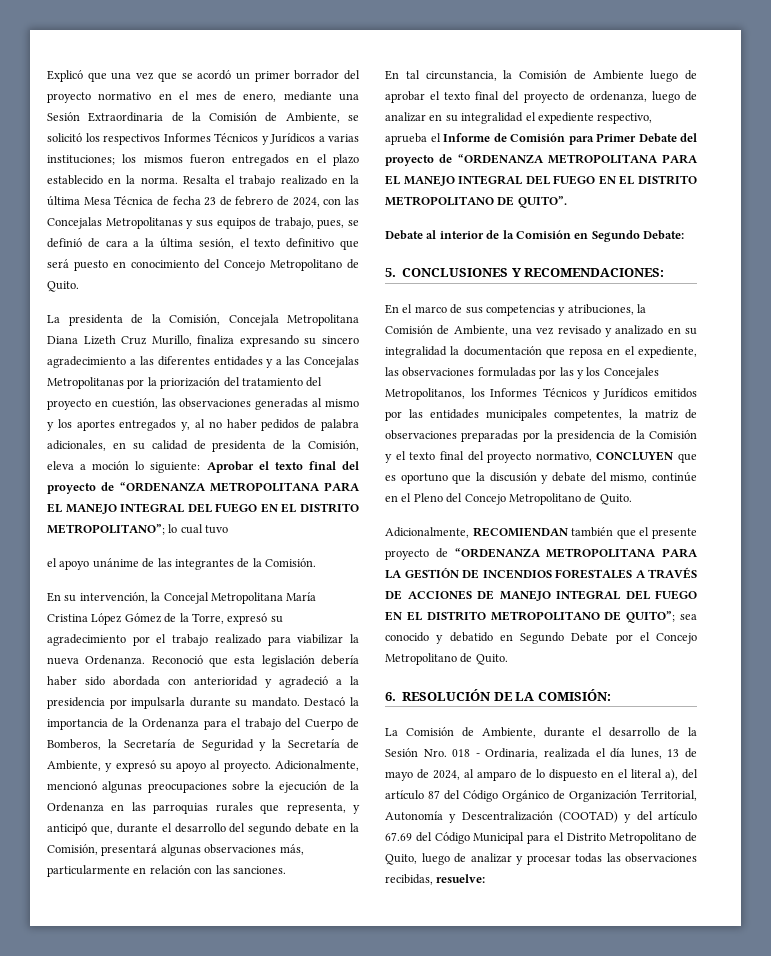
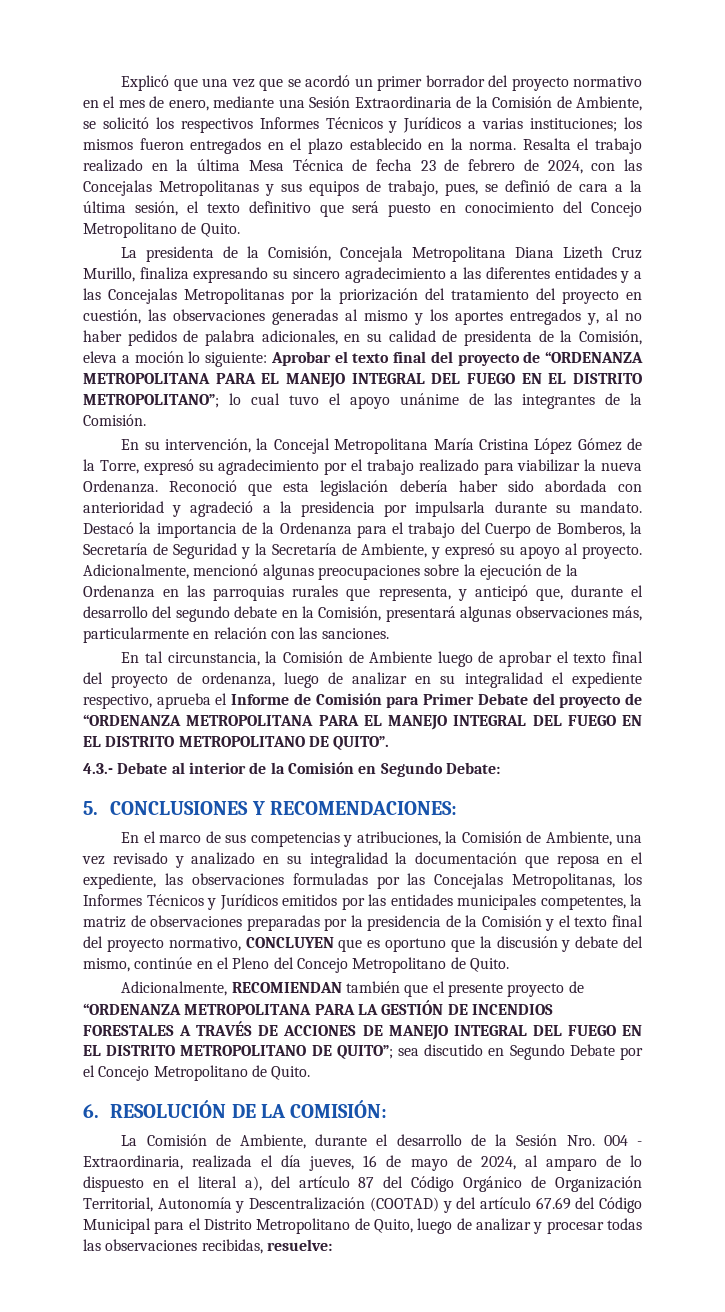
- lo cual tuvo
- el apoyo unánime de las integrantes de la Comisión.
+ lo cual tuvo el apoyo unánime de las integrantes de la Comisión.
- Debate al interior de la Comisión en Segundo Debate:
+ 4.3.- Debate al interior de la Comisión en Segundo Debate:
- En el marco de sus competencias y atribuciones, la Comisión de Ambiente, una vez revisado y analizado en su integralidad la documentación que reposa en el expediente, las observaciones formuladas por las y los Concejales Metropolitanos, los Informes Técnicos y Jurídicos emitidos por las entidades municipales competentes, la matriz de observaciones preparadas por la presidencia de la Comisión y el texto final del proyecto normativo, CONCLUYEN que es oportuno que la discusión y debate del mismo, continúe en el Pleno del Concejo Metropolitano de Quito.
+ En el marco de sus competencias y atribuciones, la Comisión de Ambiente, una vez revisado y analizado en su integralidad la documentación que reposa en el expediente, las observaciones formuladas por las Concejalas Metropolitanas, los Informes Técnicos y Jurídicos emitidos por las entidades municipales competentes, la matriz de observaciones preparadas por la presidencia de la Comisión y el texto final del proyecto normativo, CONCLUYEN que es oportuno que la discusión y debate del mismo, continúe en el Pleno del Concejo Metropolitano de Quito.
- Adicionalmente, RECOMIENDAN también que el presente proyecto de “ORDENANZA METROPOLITANA PARA LA GESTIÓN DE INCENDIOS FORESTALES A TRAVÉS DE ACCIONES DE MANEJO INTEGRAL DEL FUEGO EN EL DISTRITO METROPOLITANO DE QUITO”; sea conocido y debatido en Segundo Debate por el Concejo Metropolitano de Quito.
+ Adicionalmente, RECOMIENDAN también que el presente proyecto de “ORDENANZA METROPOLITANA PARA LA GESTIÓN DE INCENDIOS FORESTALES A TRAVÉS DE ACCIONES DE MANEJO INTEGRAL DEL FUEGO EN EL DISTRITO METROPOLITANO DE QUITO”; sea discutido en Segundo Debate por el Concejo Metropolitano de Quito.
- La Comisión de Ambiente, durante el desarrollo de la Sesión Nro. 018 - Ordinaria, realizada el día lunes, 13 de mayo de 2024, al amparo de lo dispuesto en el literal a), del artículo 87 del Código Orgánico de Organización Territorial, Autonomía y Descentralización (COOTAD) y del artículo 67.69 del Código Municipal para el Distrito Metropolitano de Quito, luego de analizar y procesar todas las observaciones recibidas, resuelve:
+ La Comisión de Ambiente, durante el desarrollo de la Sesión Nro. 004 - Extraordinaria, realizada el día jueves, 16 de mayo de 2024, al amparo de lo dispuesto en el literal a), del artículo 87 del Código Orgánico de Organización Territorial, Autonomía y Descentralización (COOTAD) y del artículo 67.69 del Código Municipal para el Distrito Metropolitano de Quito, luego de analizar y procesar todas las observaciones recibidas, resuelve:

